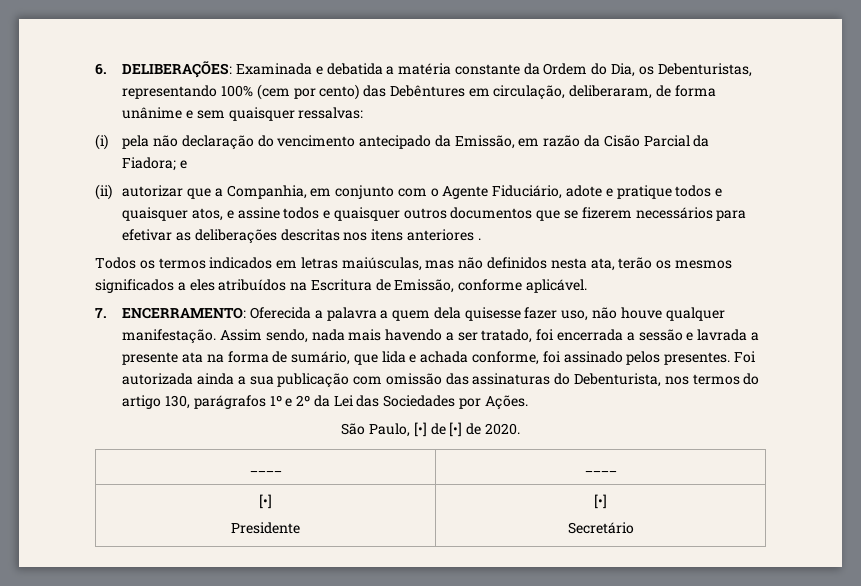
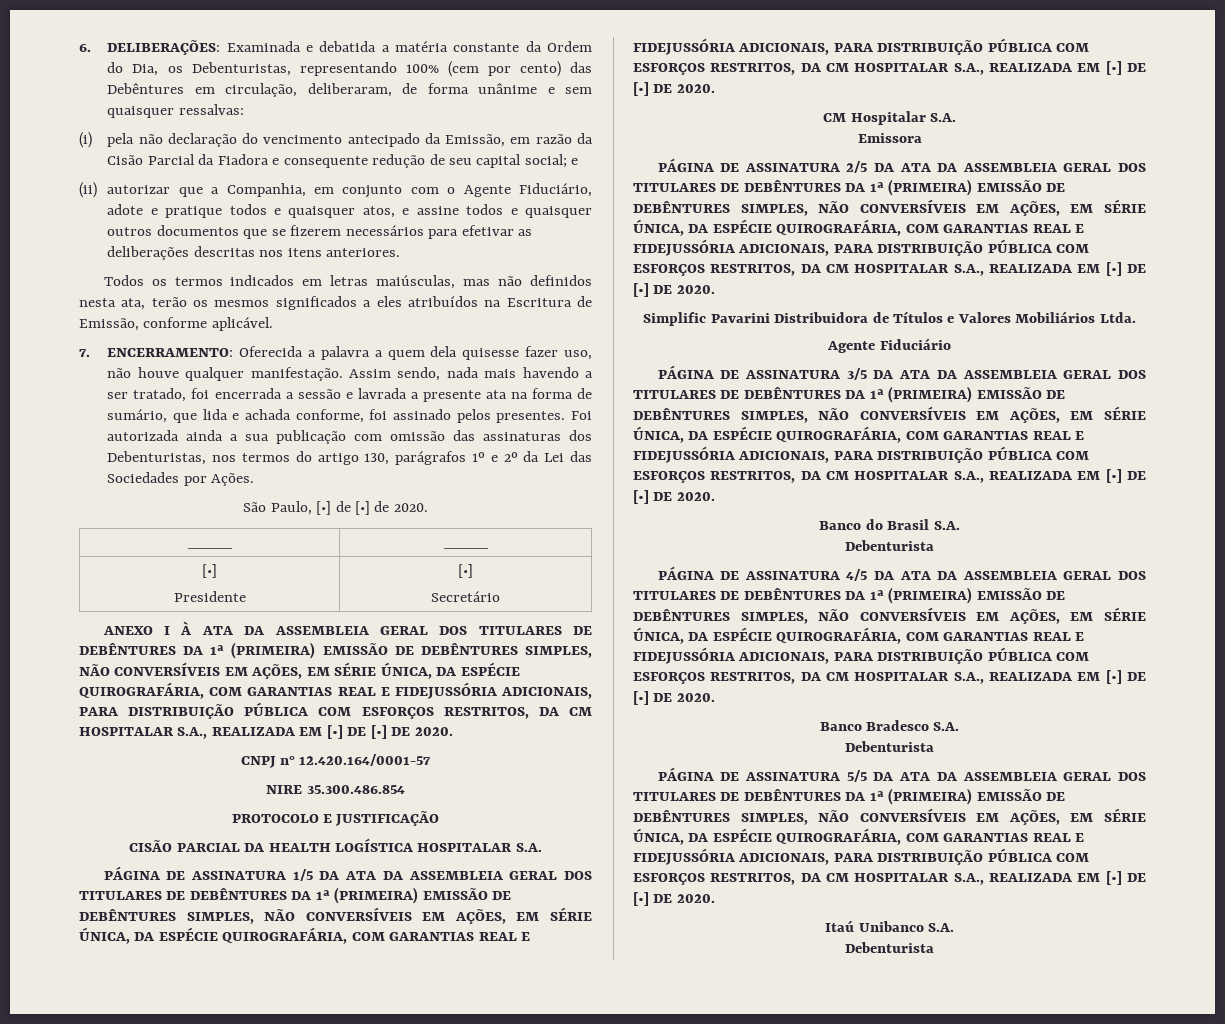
- (i) pela não declaração do vencimento antecipado da Emissão, em razão da Cisão Parcial da Fiadora; e
+ (i) pela não declaração do vencimento antecipado da Emissão, em razão da Cisão Parcial da Fiadora e consequente redução de seu capital social; e
- (ii) autorizar que a Companhia, em conjunto com o Agente Fiduciário, adote e pratique todos e quaisquer atos, e assine todos e quaisquer outros documentos que se fizerem necessários para efetivar as deliberações descritas nos itens anteriores .
+ (ii) autorizar que a Companhia, em conjunto com o Agente Fiduciário, adote e pratique todos e quaisquer atos, e assine todos e quaisquer outros documentos que se fizerem necessários para efetivar as deliberações descritas nos itens anteriores.
- Foi autorizada ainda a sua publicação com omissão das assinaturas do Debenturista, nos termos do artigo 130, parágrafos 1º e 2º da Lei das Sociedades por Ações.
+ Foi autorizada ainda a sua publicação com omissão das assinaturas dos Debenturistas, nos termos do artigo 130, parágrafos 1º e 2º da Lei das Sociedades por Ações.
+ ANEXO I À ATA DA ASSEMBLEIA GERAL DOS TITULARES DE DEBÊNTURES DA 1ª (PRIMEIRA) EMISSÃO DE DEBÊNTURES SIMPLES, NÃO CONVERSÍVEIS EM AÇÕES, EM SÉRIE ÚNICA, DA ESPÉCIE QUIROGRAFÁRIA, COM GARANTIAS REAL E FIDEJUSSÓRIA ADICIONAIS, PARA DISTRIBUIÇÃO PÚBLICA COM ESFORÇOS RESTRITOS, DA CM HOSPITALAR S.A., REALIZADA EM [•] DE [•] DE 2020.
+ CNPJ n° 12.420.164/0001-57
+ NIRE 35.300.486.854
+ PROTOCOLO E JUSTIFICAÇÃO
+ CISÃO PARCIAL DA HEALTH LOGÍSTICA HOSPITALAR S.A.
+ PÁGINA DE ASSINATURA 1/5 DA ATA DA ASSEMBLEIA GERAL DOS TITULARES DE DEBÊNTURES DA 1ª (PRIMEIRA) EMISSÃO DE DEBÊNTURES SIMPLES, NÃO CONVERSÍVEIS EM AÇÕES, EM SÉRIE ÚNICA, DA ESPÉCIE QUIROGRAFÁRIA, COM GARANTIAS REAL E FIDEJUSSÓRIA ADICIONAIS, PARA DISTRIBUIÇÃO PÚBLICA COM ESFORÇOS RESTRITOS, DA CM HOSPITALAR S.A., REALIZADA EM [•] DE [•] DE 2020.
+ CM Hospitalar S.A.
+ Emissora
+ PÁGINA DE ASSINATURA 2/5 DA ATA DA ASSEMBLEIA GERAL DOS TITULARES DE DEBÊNTURES DA 1ª (PRIMEIRA) EMISSÃO DE DEBÊNTURES SIMPLES, NÃO CONVERSÍVEIS EM AÇÕES, EM SÉRIE ÚNICA, DA ESPÉCIE QUIROGRAFÁRIA, COM GARANTIAS REAL E FIDEJUSSÓRIA ADICIONAIS, PARA DISTRIBUIÇÃO PÚBLICA COM ESFORÇOS RESTRITOS, DA CM HOSPITALAR S.A., REALIZADA EM [•] DE [•] DE 2020.
+ Simplific Pavarini Distribuidora de Títulos e Valores Mobiliários Ltda.
+ Agente Fiduciário
+ PÁGINA DE ASSINATURA 3/5 DA ATA DA ASSEMBLEIA GERAL DOS TITULARES DE DEBÊNTURES DA 1ª (PRIMEIRA) EMISSÃO DE DEBÊNTURES SIMPLES, NÃO CONVERSÍVEIS EM AÇÕES, EM SÉRIE ÚNICA, DA ESPÉCIE QUIROGRAFÁRIA, COM GARANTIAS REAL E FIDEJUSSÓRIA ADICIONAIS, PARA DISTRIBUIÇÃO PÚBLICA COM ESFORÇOS RESTRITOS, DA CM HOSPITALAR S.A., REALIZADA EM [•] DE [•] DE 2020.
+ Banco do Brasil S.A.
+ Debenturista
+ PÁGINA DE ASSINATURA 4/5 DA ATA DA ASSEMBLEIA GERAL DOS TITULARES DE DEBÊNTURES DA 1ª (PRIMEIRA) EMISSÃO DE DEBÊNTURES SIMPLES, NÃO CONVERSÍVEIS EM AÇÕES, EM SÉRIE ÚNICA, DA ESPÉCIE QUIROGRAFÁRIA, COM GARANTIAS REAL E FIDEJUSSÓRIA ADICIONAIS, PARA DISTRIBUIÇÃO PÚBLICA COM ESFORÇOS RESTRITOS, DA CM HOSPITALAR S.A., REALIZADA EM [•] DE [•] DE 2020.
+ Banco Bradesco S.A.
+ Debenturista
+ PÁGINA DE ASSINATURA 5/5 DA ATA DA ASSEMBLEIA GERAL DOS TITULARES DE DEBÊNTURES DA 1ª (PRIMEIRA) EMISSÃO DE DEBÊNTURES SIMPLES, NÃO CONVERSÍVEIS EM AÇÕES, EM SÉRIE ÚNICA, DA ESPÉCIE QUIROGRAFÁRIA, COM GARANTIAS REAL E FIDEJUSSÓRIA ADICIONAIS, PARA DISTRIBUIÇÃO PÚBLICA COM ESFORÇOS RESTRITOS, DA CM HOSPITALAR S.A., REALIZADA EM [•] DE [•] DE 2020.
+ Itaú Unibanco S.A.
+ Debenturista

